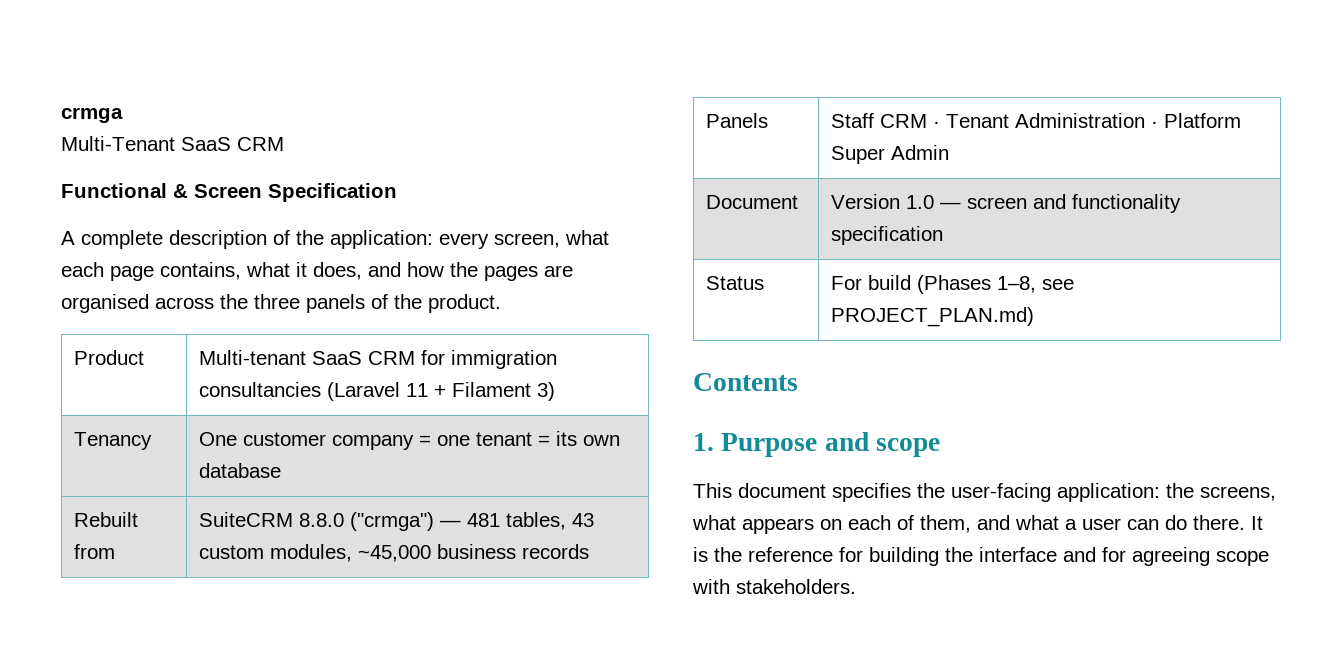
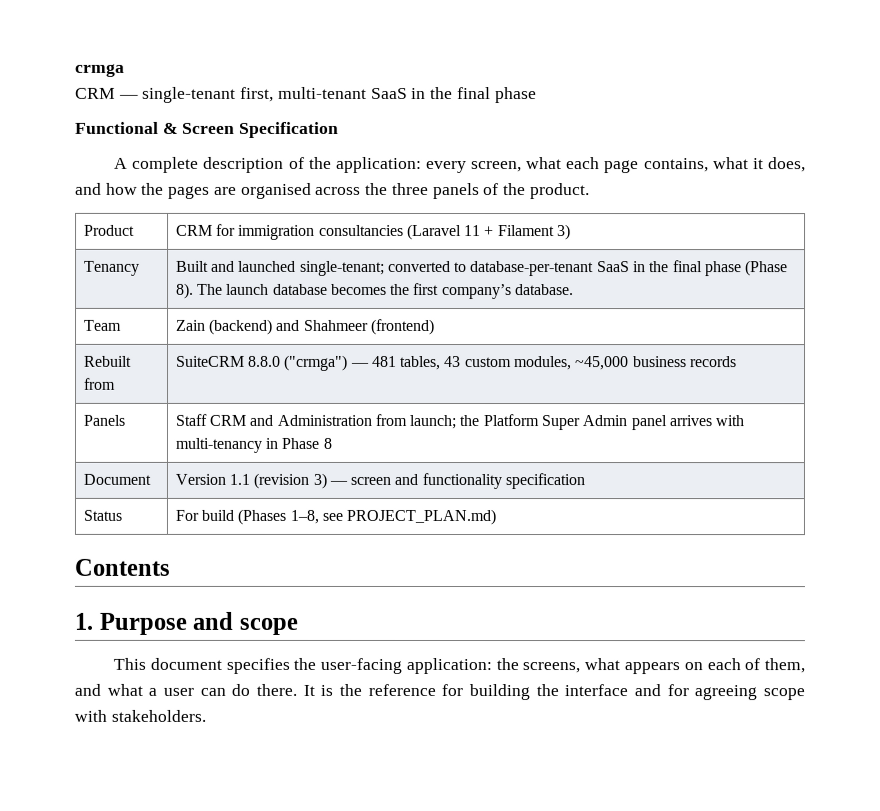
- Multi-Tenant SaaS CRM
+ CRM — single-tenant first, multi-tenant SaaS in the final phase
- Product | Multi-tenant SaaS CRM for immigration consultancies (Laravel 11 + Filament 3)
+ Product | CRM for immigration consultancies (Laravel 11 + Filament 3)
- Tenancy | One customer company = one tenant = its own database
+ Tenancy | Built and launched single-tenant; converted to database-per-tenant SaaS in the final phase (Phase 8). The launch database becomes the first company’s database.
+ Team | Zain (backend) and Shahmeer (frontend)
- Panels | Staff CRM · Tenant Administration · Platform Super Admin
+ Panels | Staff CRM and Administration from launch; the Platform Super Admin panel arrives with multi-tenancy in Phase 8
- Document | Version 1.0 — screen and functionality specification
+ Document | Version 1.1 (revision 3) — screen and functionality specification

